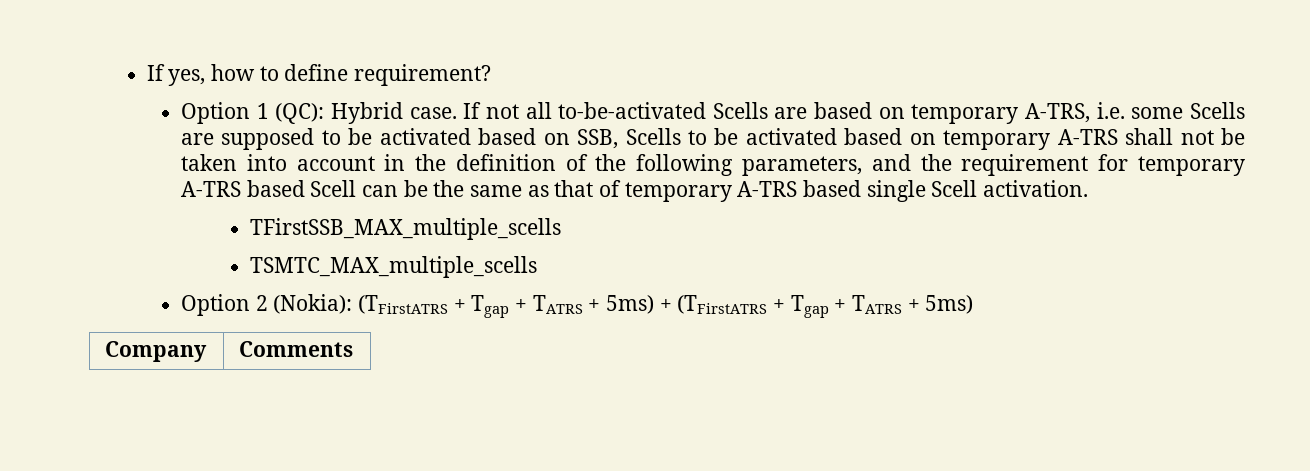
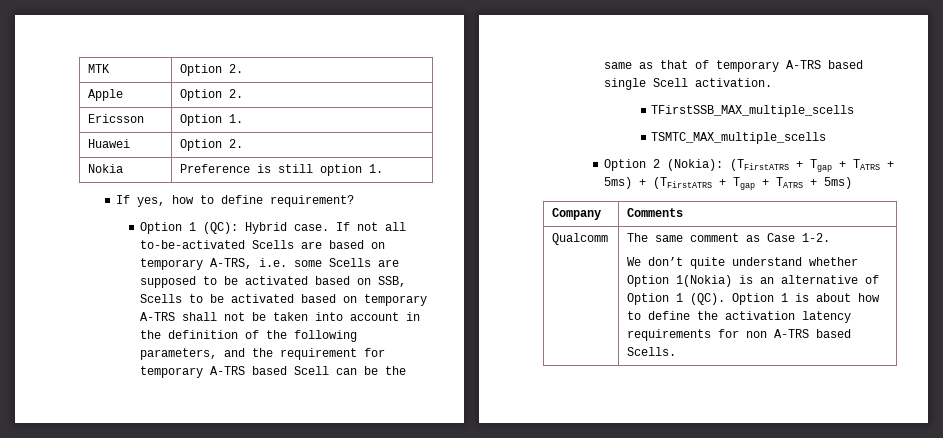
+ MTK | Option 2.
+ Apple | Option 2.
+ Ericsson | Option 1.
+ Huawei | Option 2.
+ Nokia | Preference is still option 1.
+ Qualcomm | The same comment as Case 1-2.
+ We don’t quite understand whether Option 1(Nokia) is an alternative of Option 1 (QC). Option 1 is about how to define the activation latency requirements for non A-TRS based Scells.

